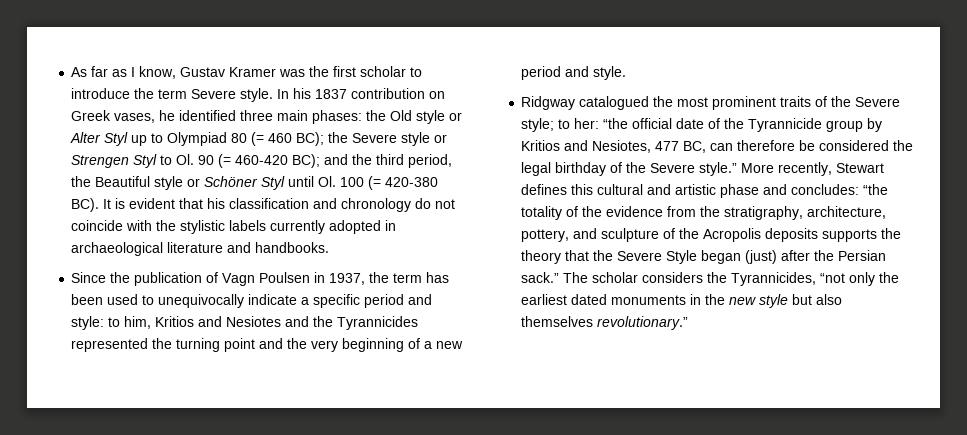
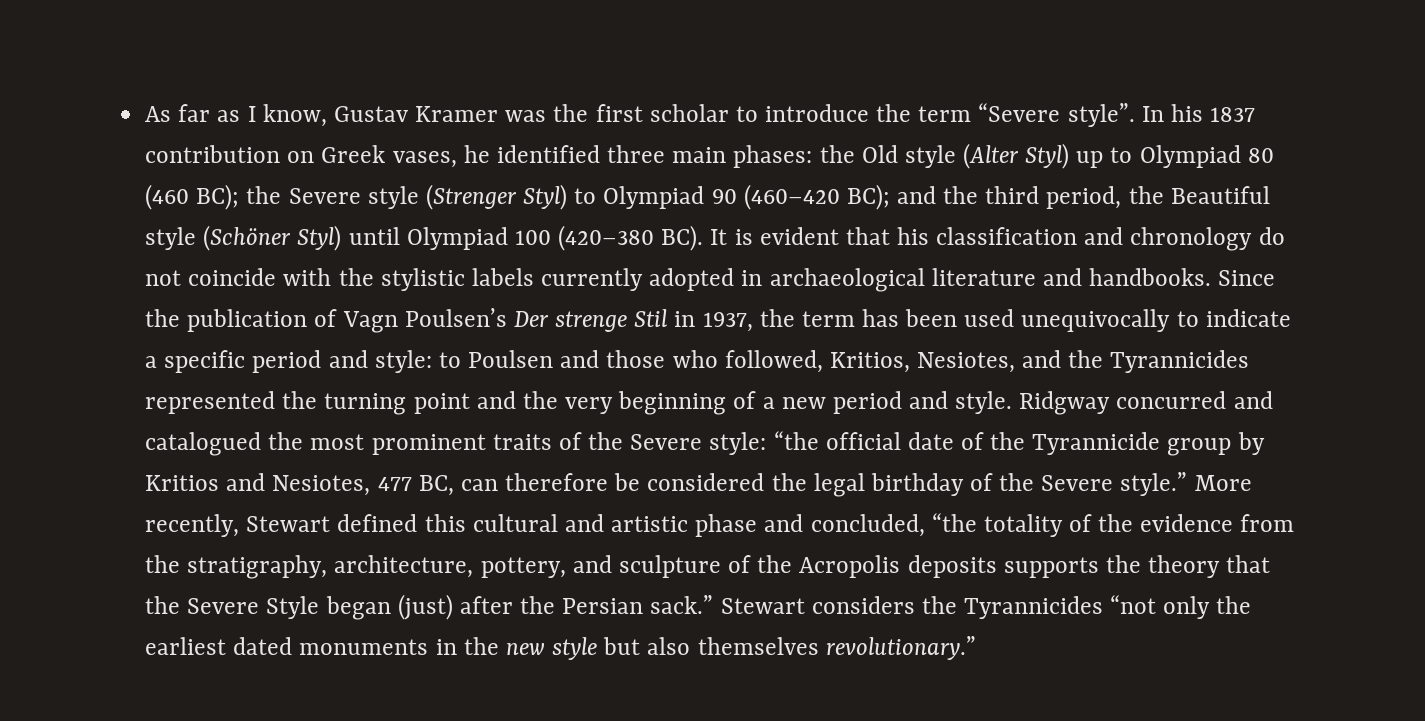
- As far as I know, Gustav Kramer was the first scholar to introduce the term Severe style.
+ As far as I know, Gustav Kramer was the first scholar to introduce the term “Severe style”.
- the Old style or Alter Styl up to Olympiad 80 (= 460 BC);
+ the Old style (Alter Styl) up to Olympiad 80 (460 BC);
- the Severe style or Strengen Styl to Ol. 90 (= 460-420 BC);
+ the Severe style (Strenger Styl) to Olympiad 90 (460–420 BC);
- and the third period, the Beautiful style or Schöner Styl until Ol. 100 (= 420-380 BC). It is evident that his classification and chronology do not coincide with the stylistic labels currently adopted in archaeological literature and handbooks.
- Since the publication of Vagn Poulsen in 1937, the term has been used to unequivocally indicate a specific period and style:
+ and the third period, the Beautiful style (Schöner Styl) until Olympiad 100 (420–380 BC). It is evident that his classification and chronology do not coincide with the stylistic labels currently adopted in archaeological literature and handbooks. Since the publication of Vagn Poulsen’s Der strenge Stil in 1937, the term has been used unequivocally to indicate a specific period and style:
- to him, Kritios and Nesiotes and the Tyrannicides represented the turning point and the very beginning of a new period and style.
- Ridgway catalogued the most prominent traits of the Severe style; to her:
+ to Poulsen and those who followed, Kritios, Nesiotes, and the Tyrannicides represented the turning point and the very beginning of a new period and style. Ridgway concurred and catalogued the most prominent traits of the Severe style:
- More recently, Stewart defines this cultural and artistic phase and concludes: “the totality of the evidence from the stratigraphy, architecture, pottery, and sculpture of the Acropolis deposits supports the theory that the Severe Style began (just) after the Persian sack.”
+ More recently, Stewart defined this cultural and artistic phase and concluded, “the totality of the evidence from the stratigraphy, architecture, pottery, and sculpture of the Acropolis deposits supports the theory that the Severe Style began (just) after the Persian sack.”
- The scholar considers the Tyrannicides, “not only the earliest dated monuments in the new style but also themselves revolutionary.”
+ Stewart considers the Tyrannicides “not only the earliest dated monuments in the new style but also themselves revolutionary.”

